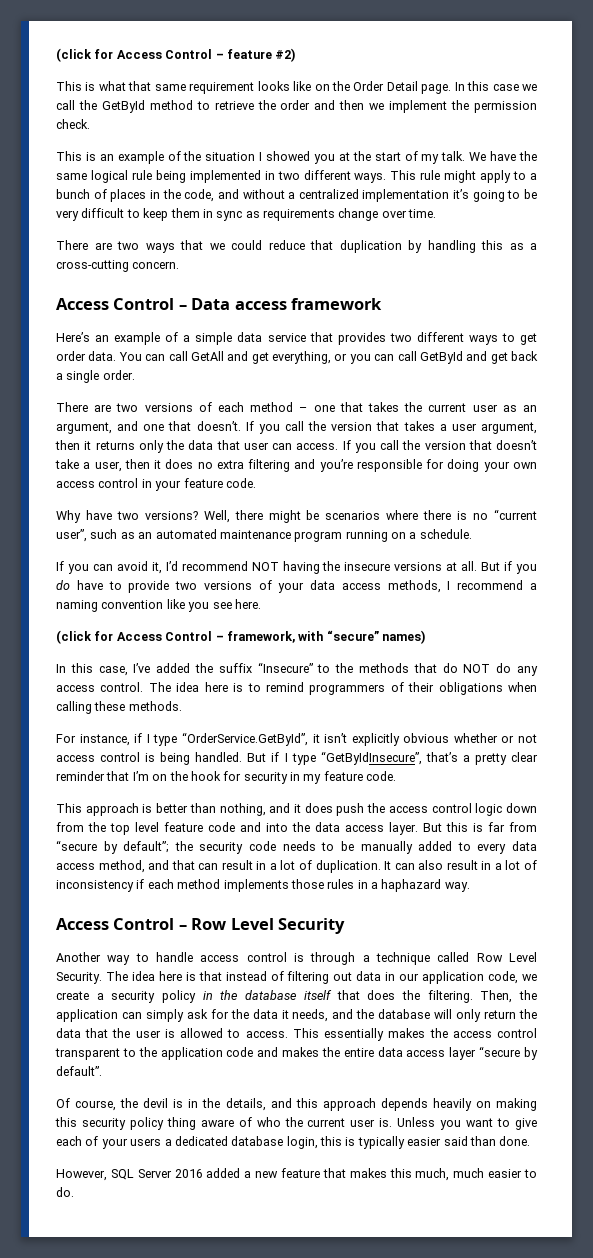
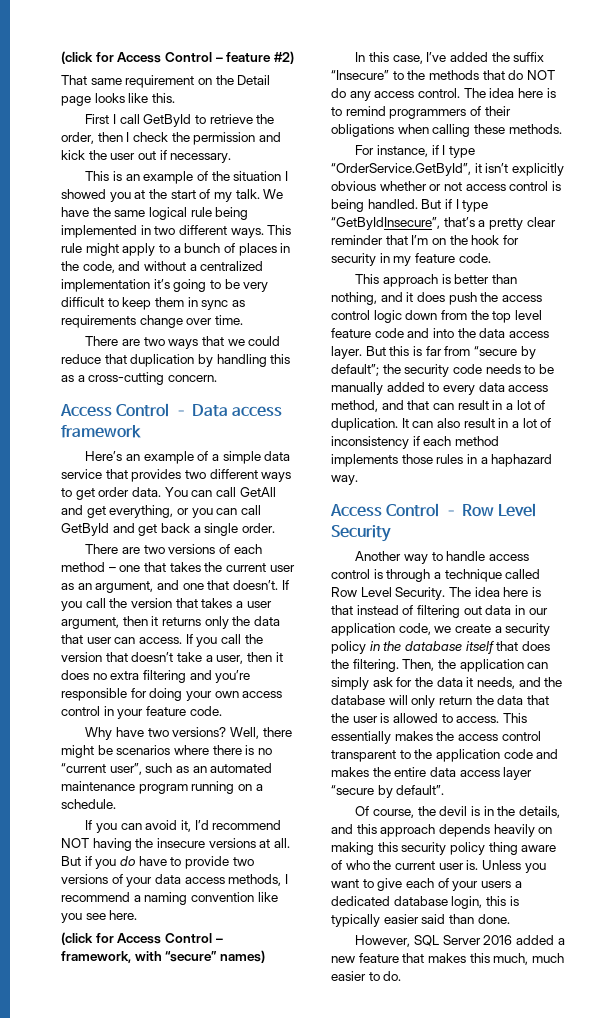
- This is what that same requirement looks like on the Order Detail page. In this case we call the GetById method to retrieve the order and then we implement the permission check.
+ That same requirement on the Detail page looks like this.
+ First I call GetById to retrieve the order, then I check the permission and kick the user out if necessary.

